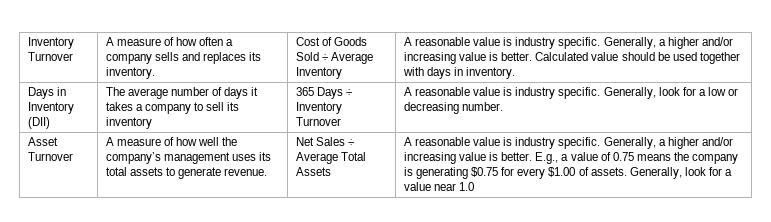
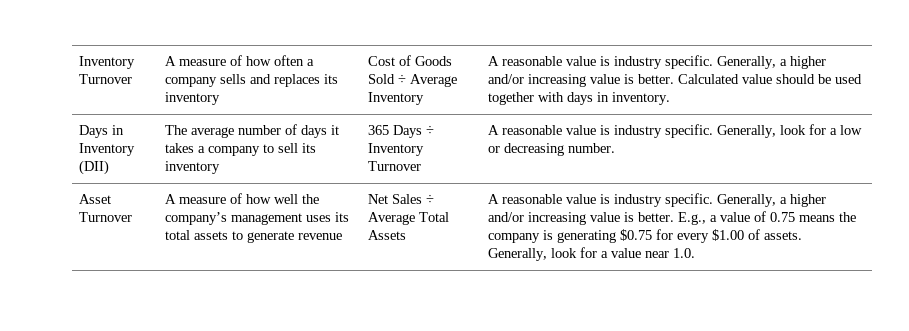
- A measure of how often a company sells and replaces its inventory.
+ A measure of how often a company sells and replaces its inventory
- A measure of how well the company’s management uses its total assets to generate revenue.
+ A measure of how well the company’s management uses its total assets to generate revenue
- Generally, look for a value near 1.0
+ Generally, look for a value near 1.0.

